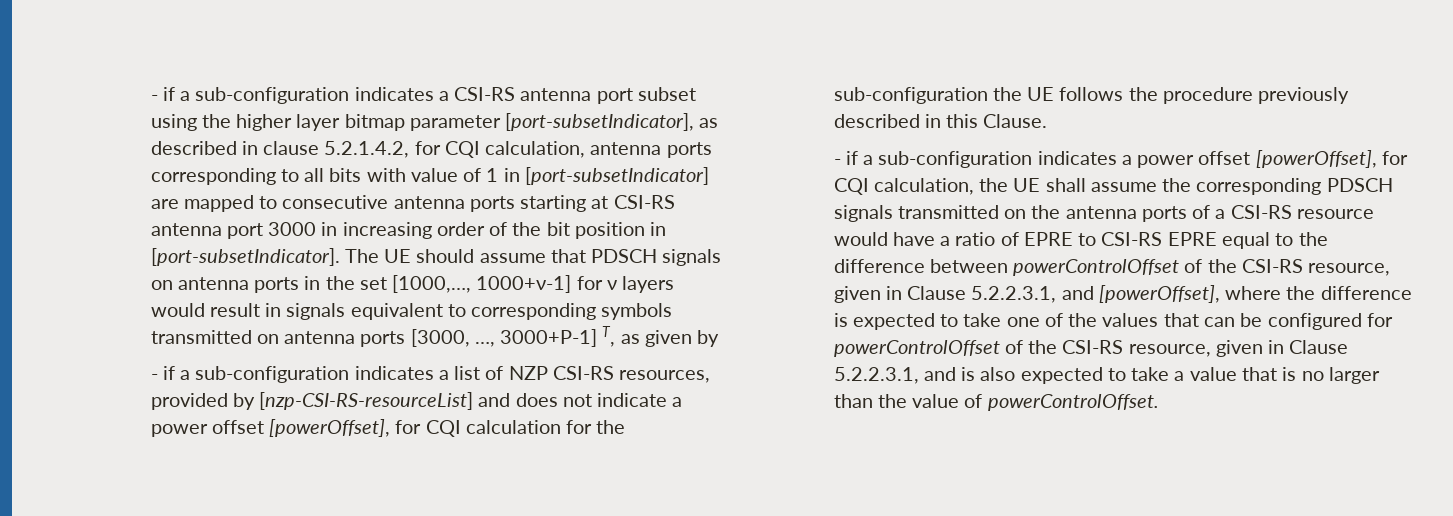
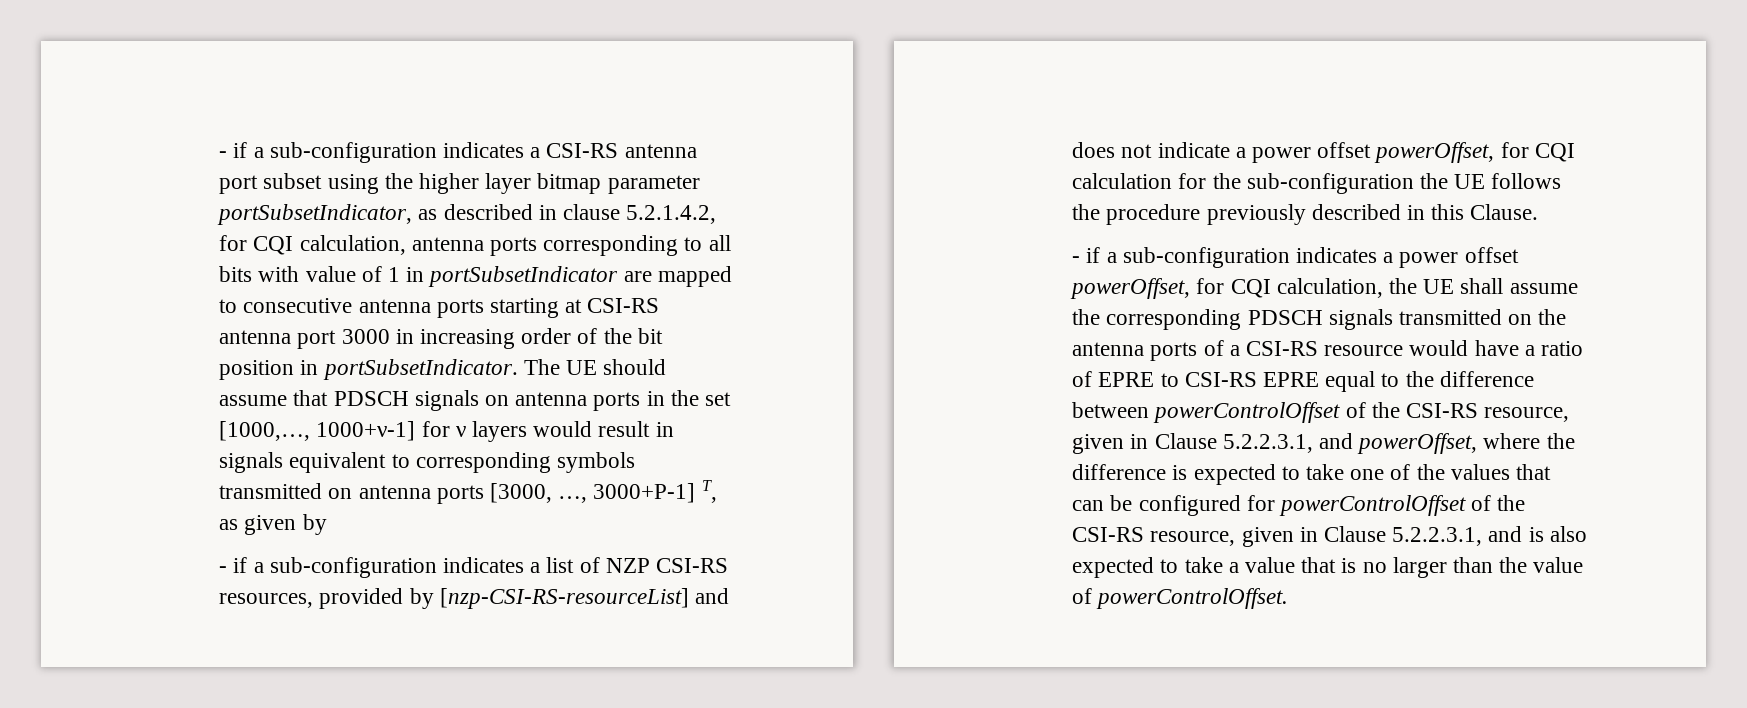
- - if a sub-configuration indicates a CSI-RS antenna port subset using the higher layer bitmap parameter [port-subsetIndicator], as described in clause 5.2.1.4.2, for CQI calculation, antenna ports corresponding to all bits with value of 1 in [port-subsetIndicator] are mapped to consecutive antenna ports starting at CSI-RS antenna port 3000 in increasing order of the bit position in [port-subsetIndicator].
+ - if a sub-configuration indicates a CSI-RS antenna port subset using the higher layer bitmap parameter portSubsetIndicator, as described in clause 5.2.1.4.2, for CQI calculation, antenna ports corresponding to all bits with value of 1 in portSubsetIndicator are mapped to consecutive antenna ports starting at CSI-RS antenna port 3000 in increasing order of the bit position in portSubsetIndicator.
- - if a sub-configuration indicates a list of NZP CSI-RS resources, provided by [nzp-CSI-RS-resourceList] and does not indicate a power offset [powerOffset], for CQI calculation for the sub-configuration the UE follows the procedure previously described in this Clause.
+ - if a sub-configuration indicates a list of NZP CSI-RS resources, provided by [nzp-CSI-RS-resourceList] and does not indicate a power offset powerOffset, for CQI calculation for the sub-configuration the UE follows the procedure previously described in this Clause.
- - if a sub-configuration indicates a power offset [powerOffset], for CQI calculation, the UE shall assume the corresponding PDSCH signals transmitted on the antenna ports of a CSI-RS resource would have a ratio of EPRE to CSI-RS EPRE equal to the difference between powerControlOffset of the CSI-RS resource, given in Clause 5.2.2.3.1, and [powerOffset], where the difference is expected to take one of the values that can be configured for powerControlOffset of the CSI-RS resource, given in Clause 5.2.2.3.1, and is also expected to take a value that is no larger than the value of powerControlOffset.
+ - if a sub-configuration indicates a power offset powerOffset, for CQI calculation, the UE shall assume the corresponding PDSCH signals transmitted on the antenna ports of a CSI-RS resource would have a ratio of EPRE to CSI-RS EPRE equal to the difference between powerControlOffset of the CSI-RS resource, given in Clause 5.2.2.3.1, and powerOffset, where the difference is expected to take one of the values that can be configured for powerControlOffset of the CSI-RS resource, given in Clause 5.2.2.3.1, and is also expected to take a value that is no larger than the value of powerControlOffset.

